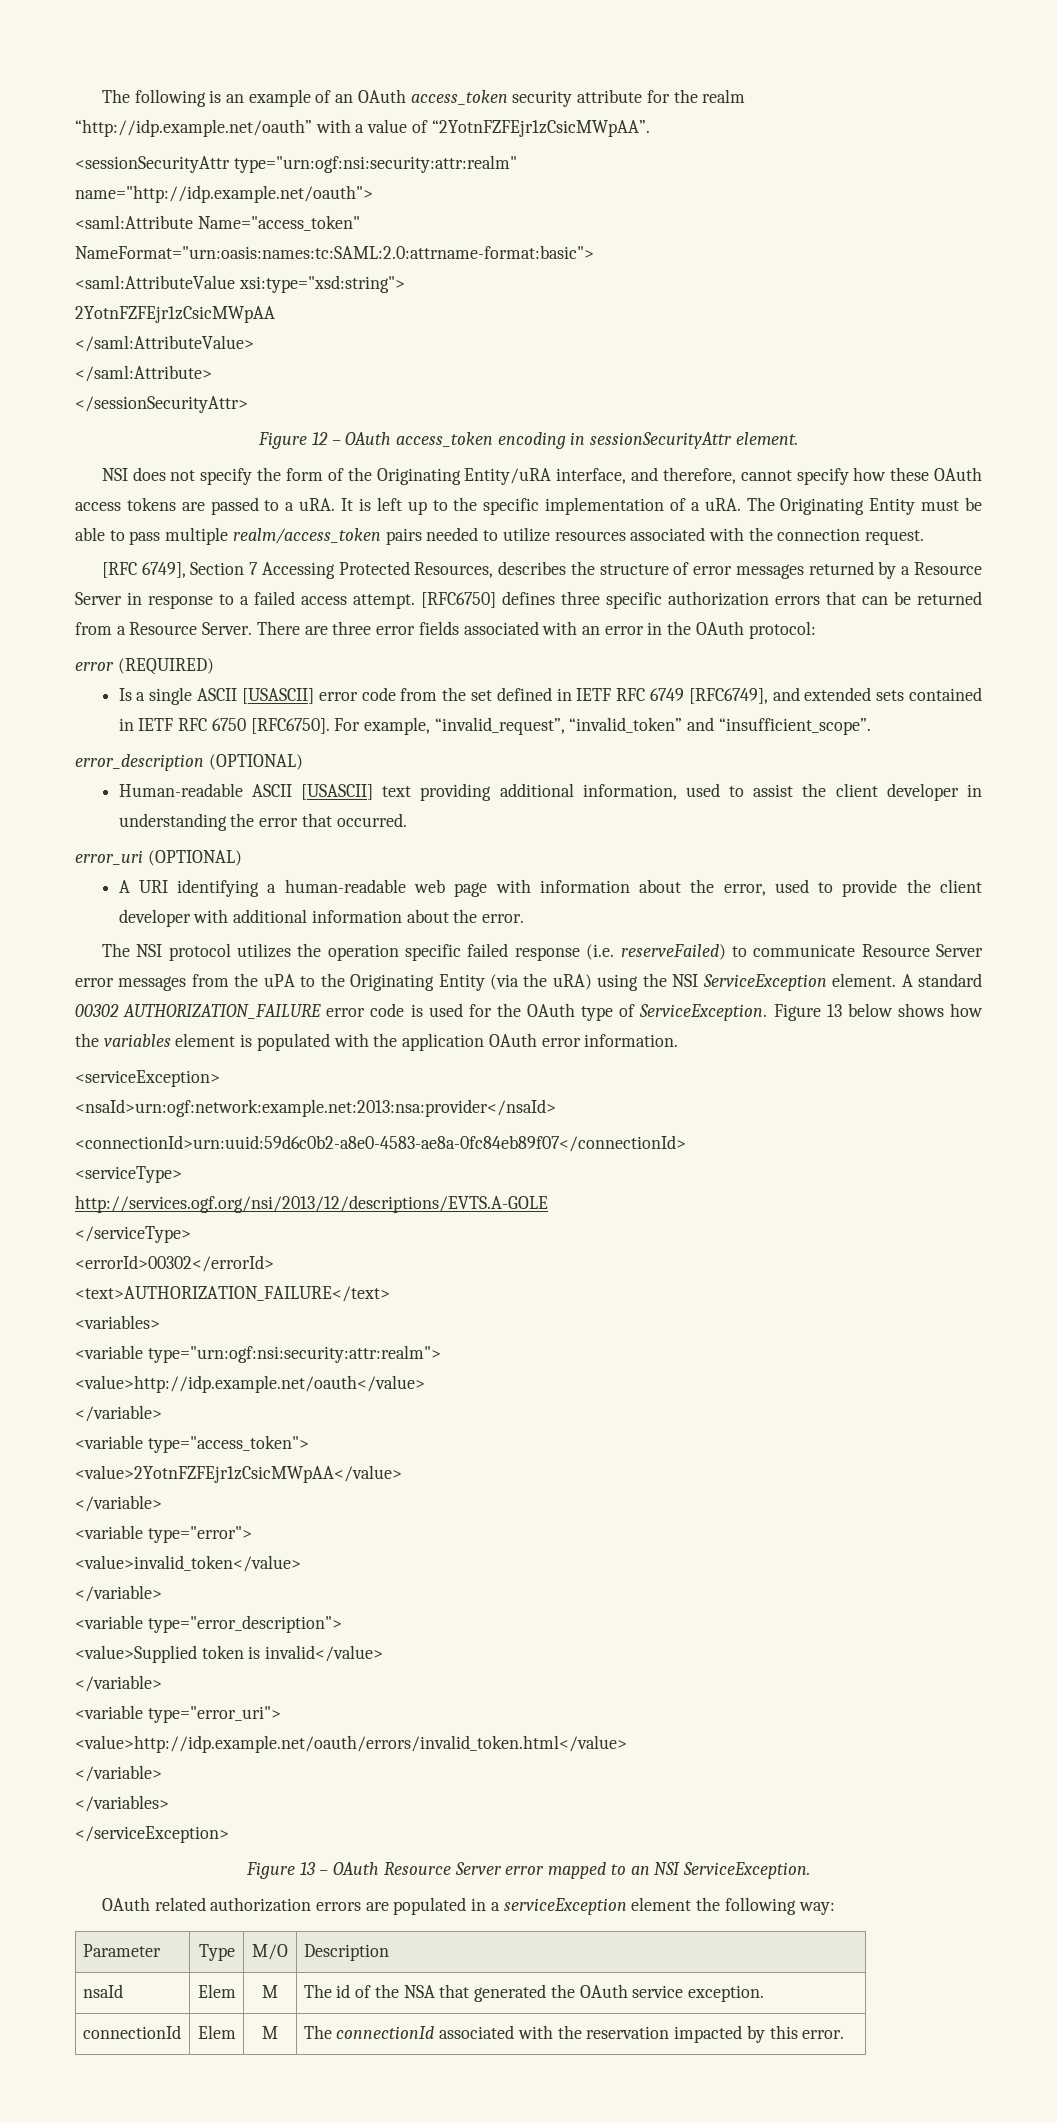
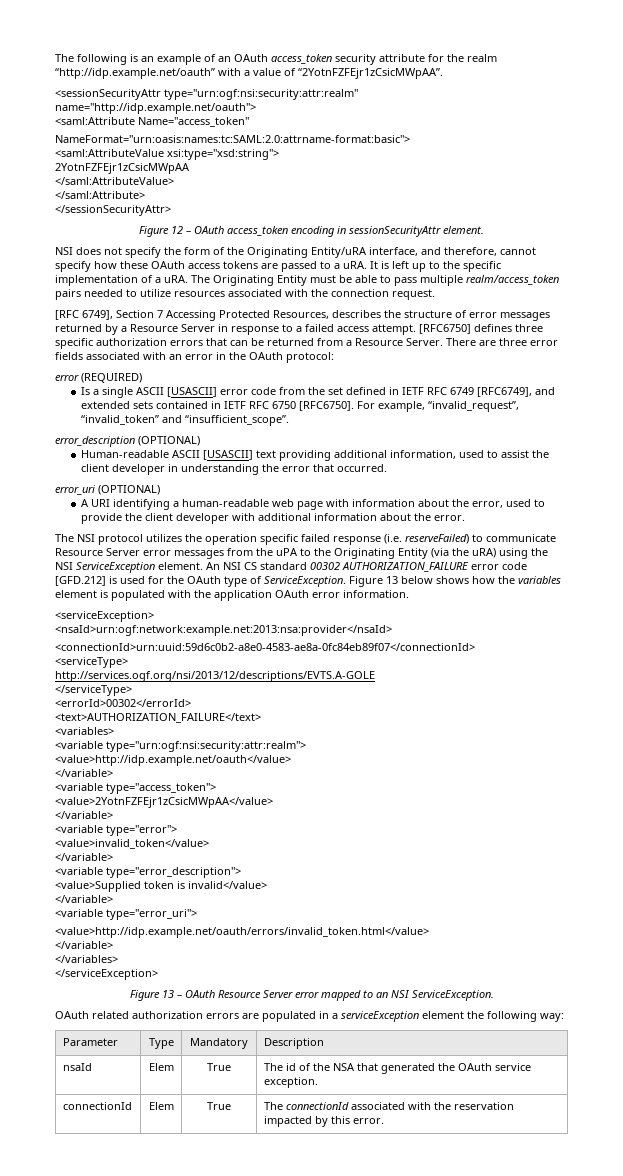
- A standard 00302 AUTHORIZATION_FAILURE error code is used for the OAuth type of ServiceException.
+ An NSI CS standard 00302 AUTHORIZATION_FAILURE error code [GFD.212] is used for the OAuth type of ServiceException.
- Parameter | Type | M/O | Description
+ Parameter | Type | Mandatory | Description
- nsaId | Elem | M | The id of the NSA that generated the OAuth service exception.
+ nsaId | Elem | True | The id of the NSA that generated the OAuth service exception.
- connectionId | Elem | M | The connectionId associated with the reservation impacted by this error.
+ connectionId | Elem | True | The connectionId associated with the reservation impacted by this error.

